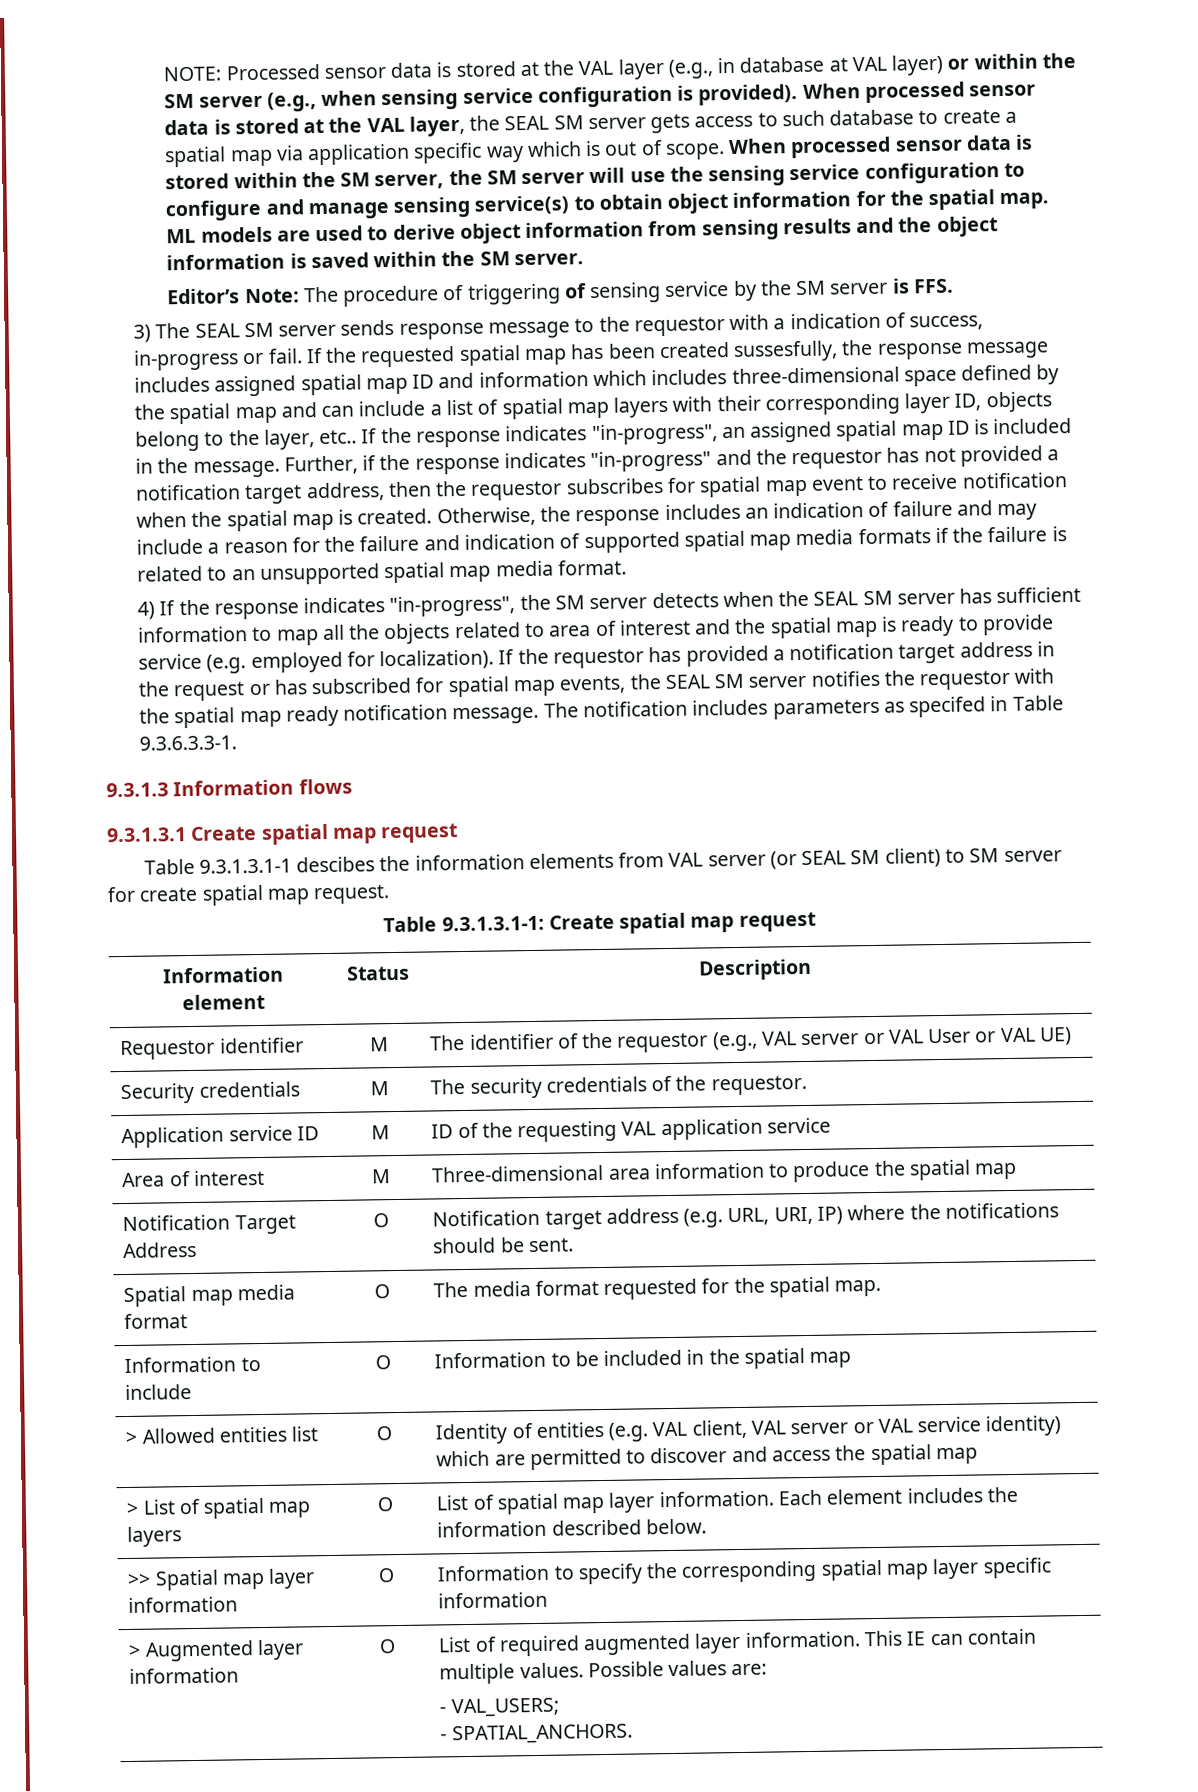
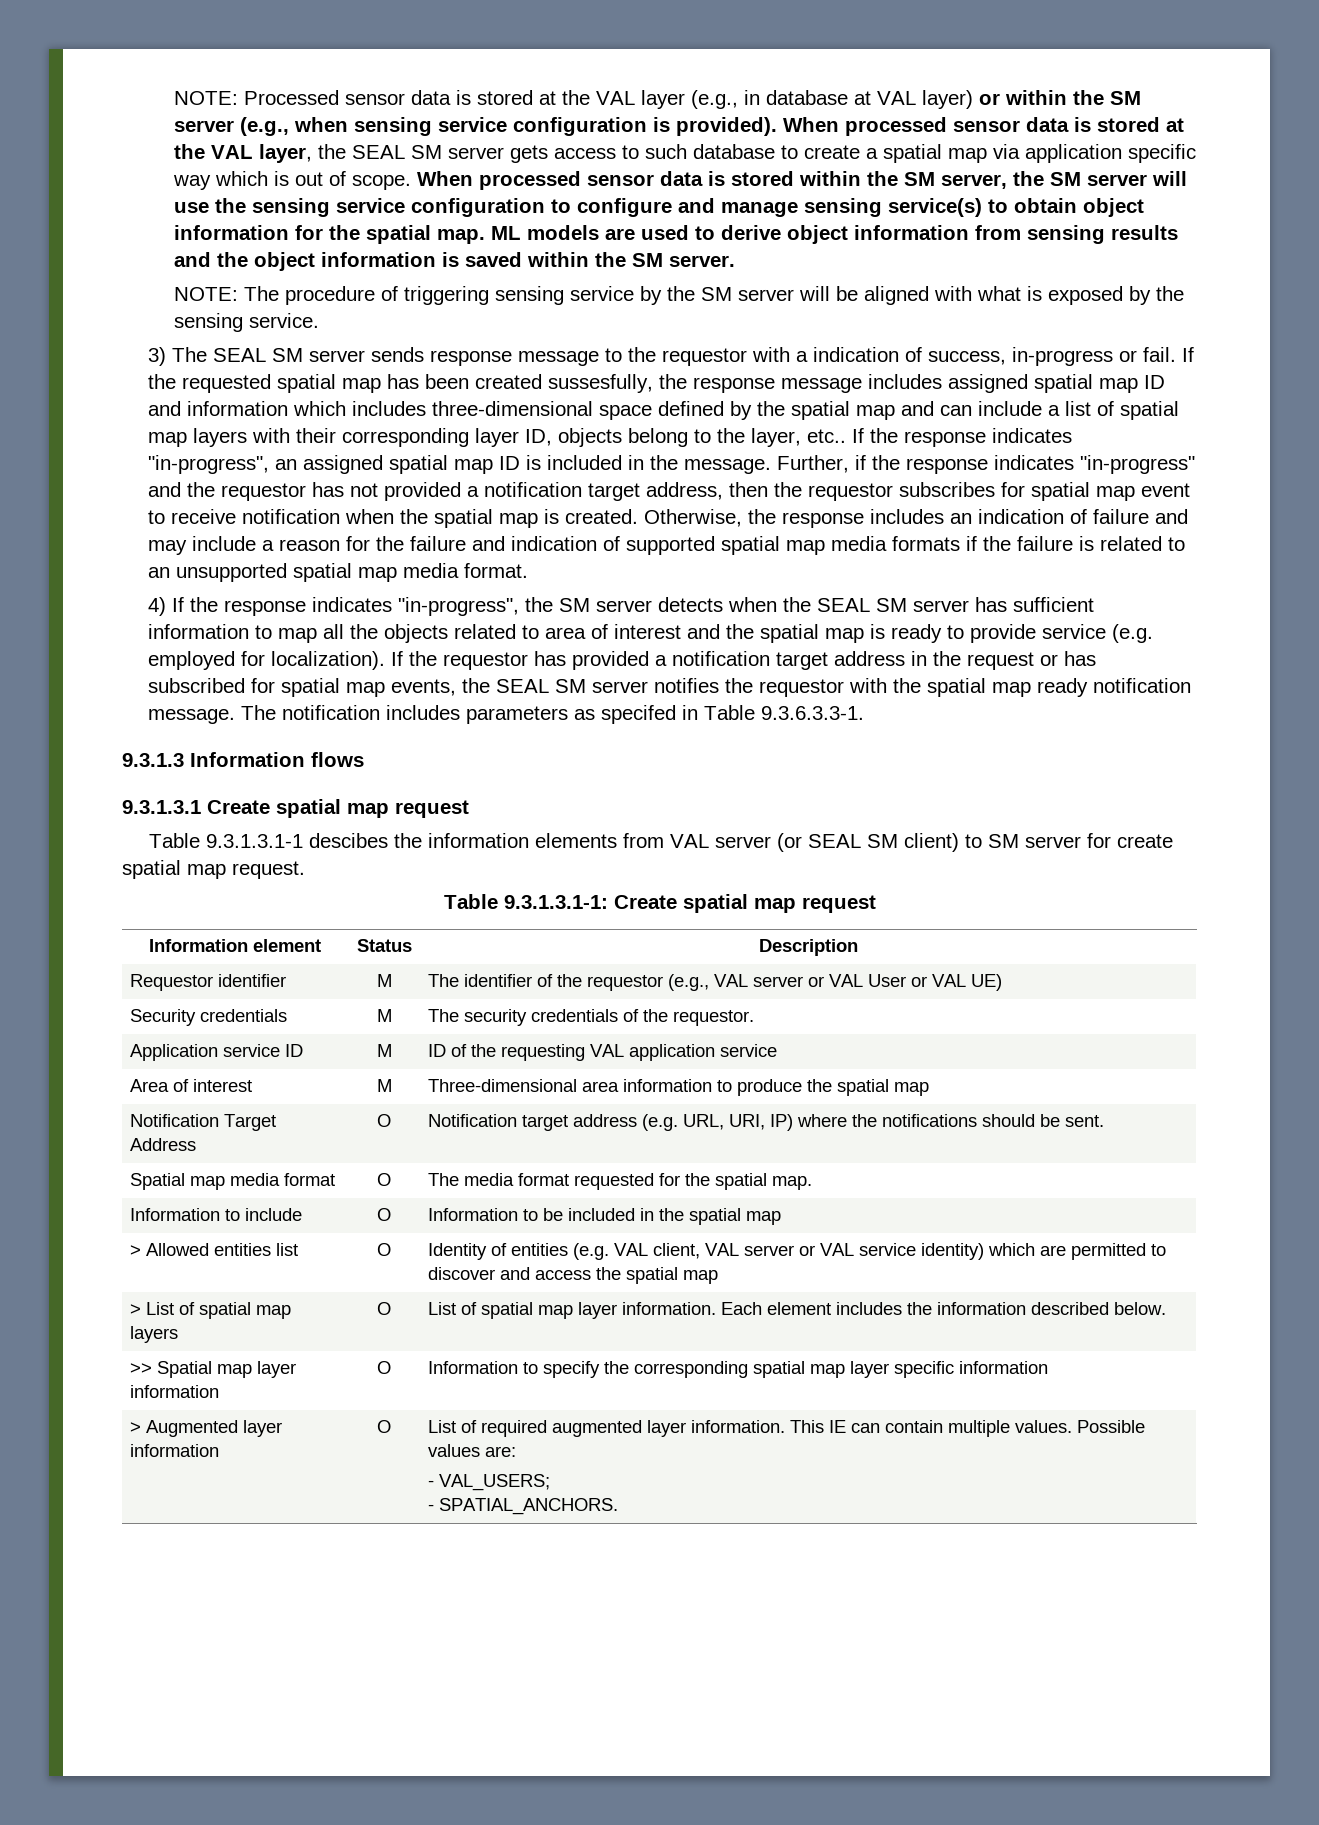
- Editor’s Note: The procedure of triggering of sensing service by the SM server is FFS.
+ NOTE: The procedure of triggering sensing service by the SM server will be aligned with what is exposed by the sensing service.

